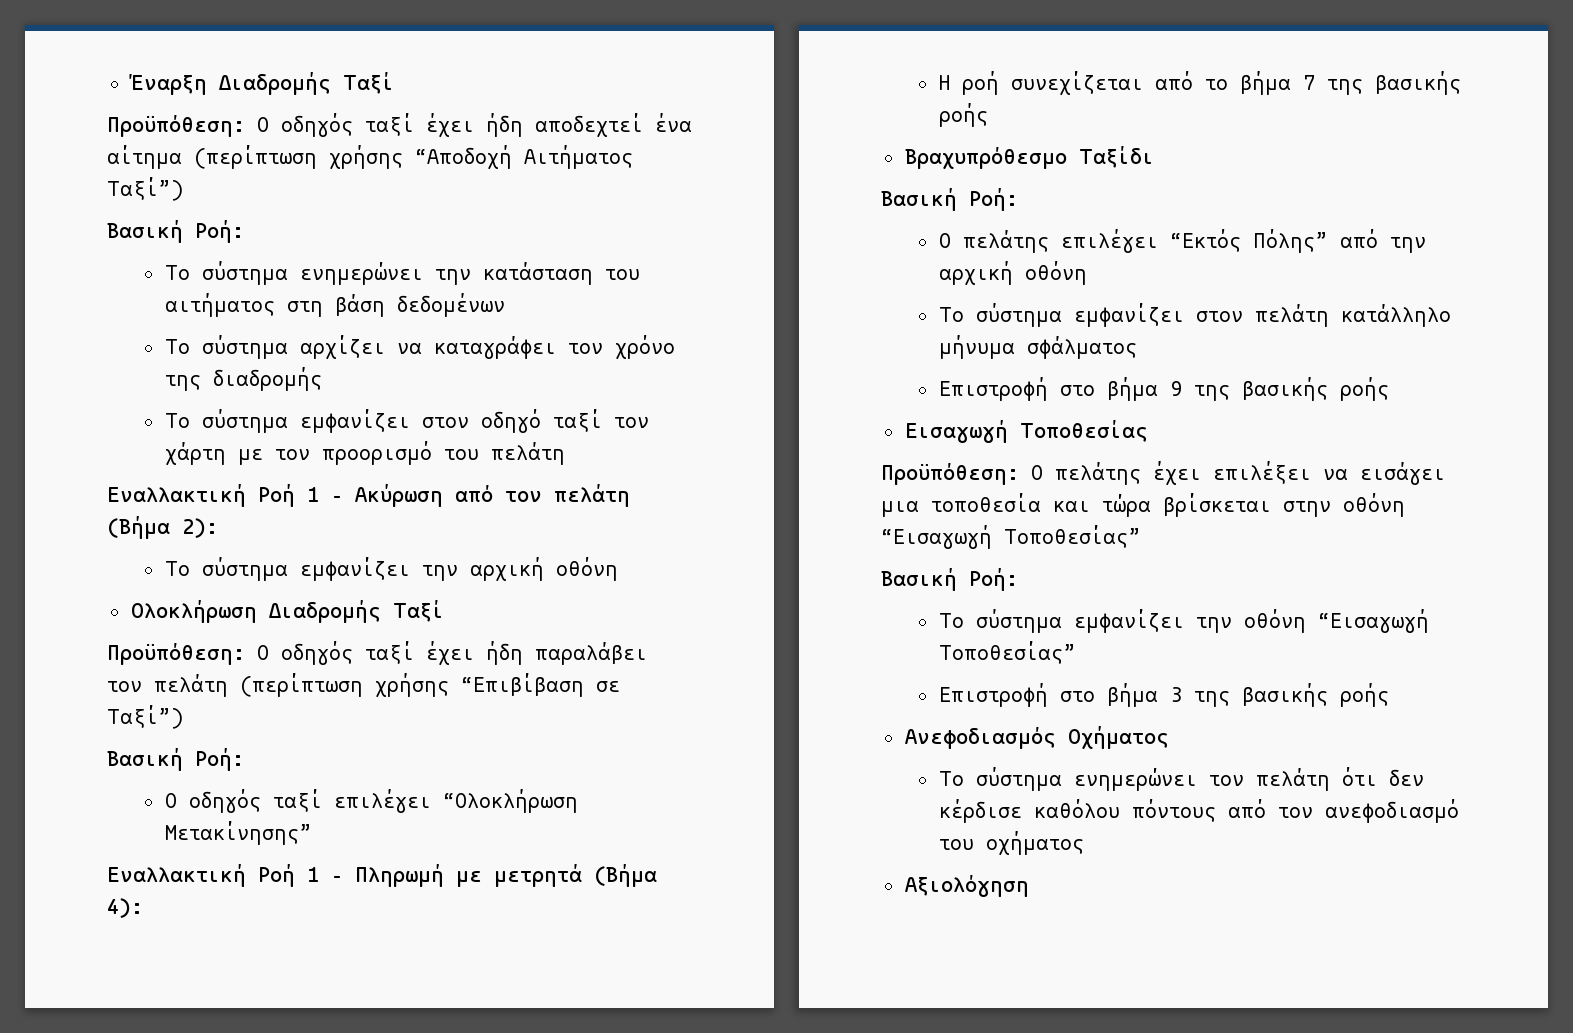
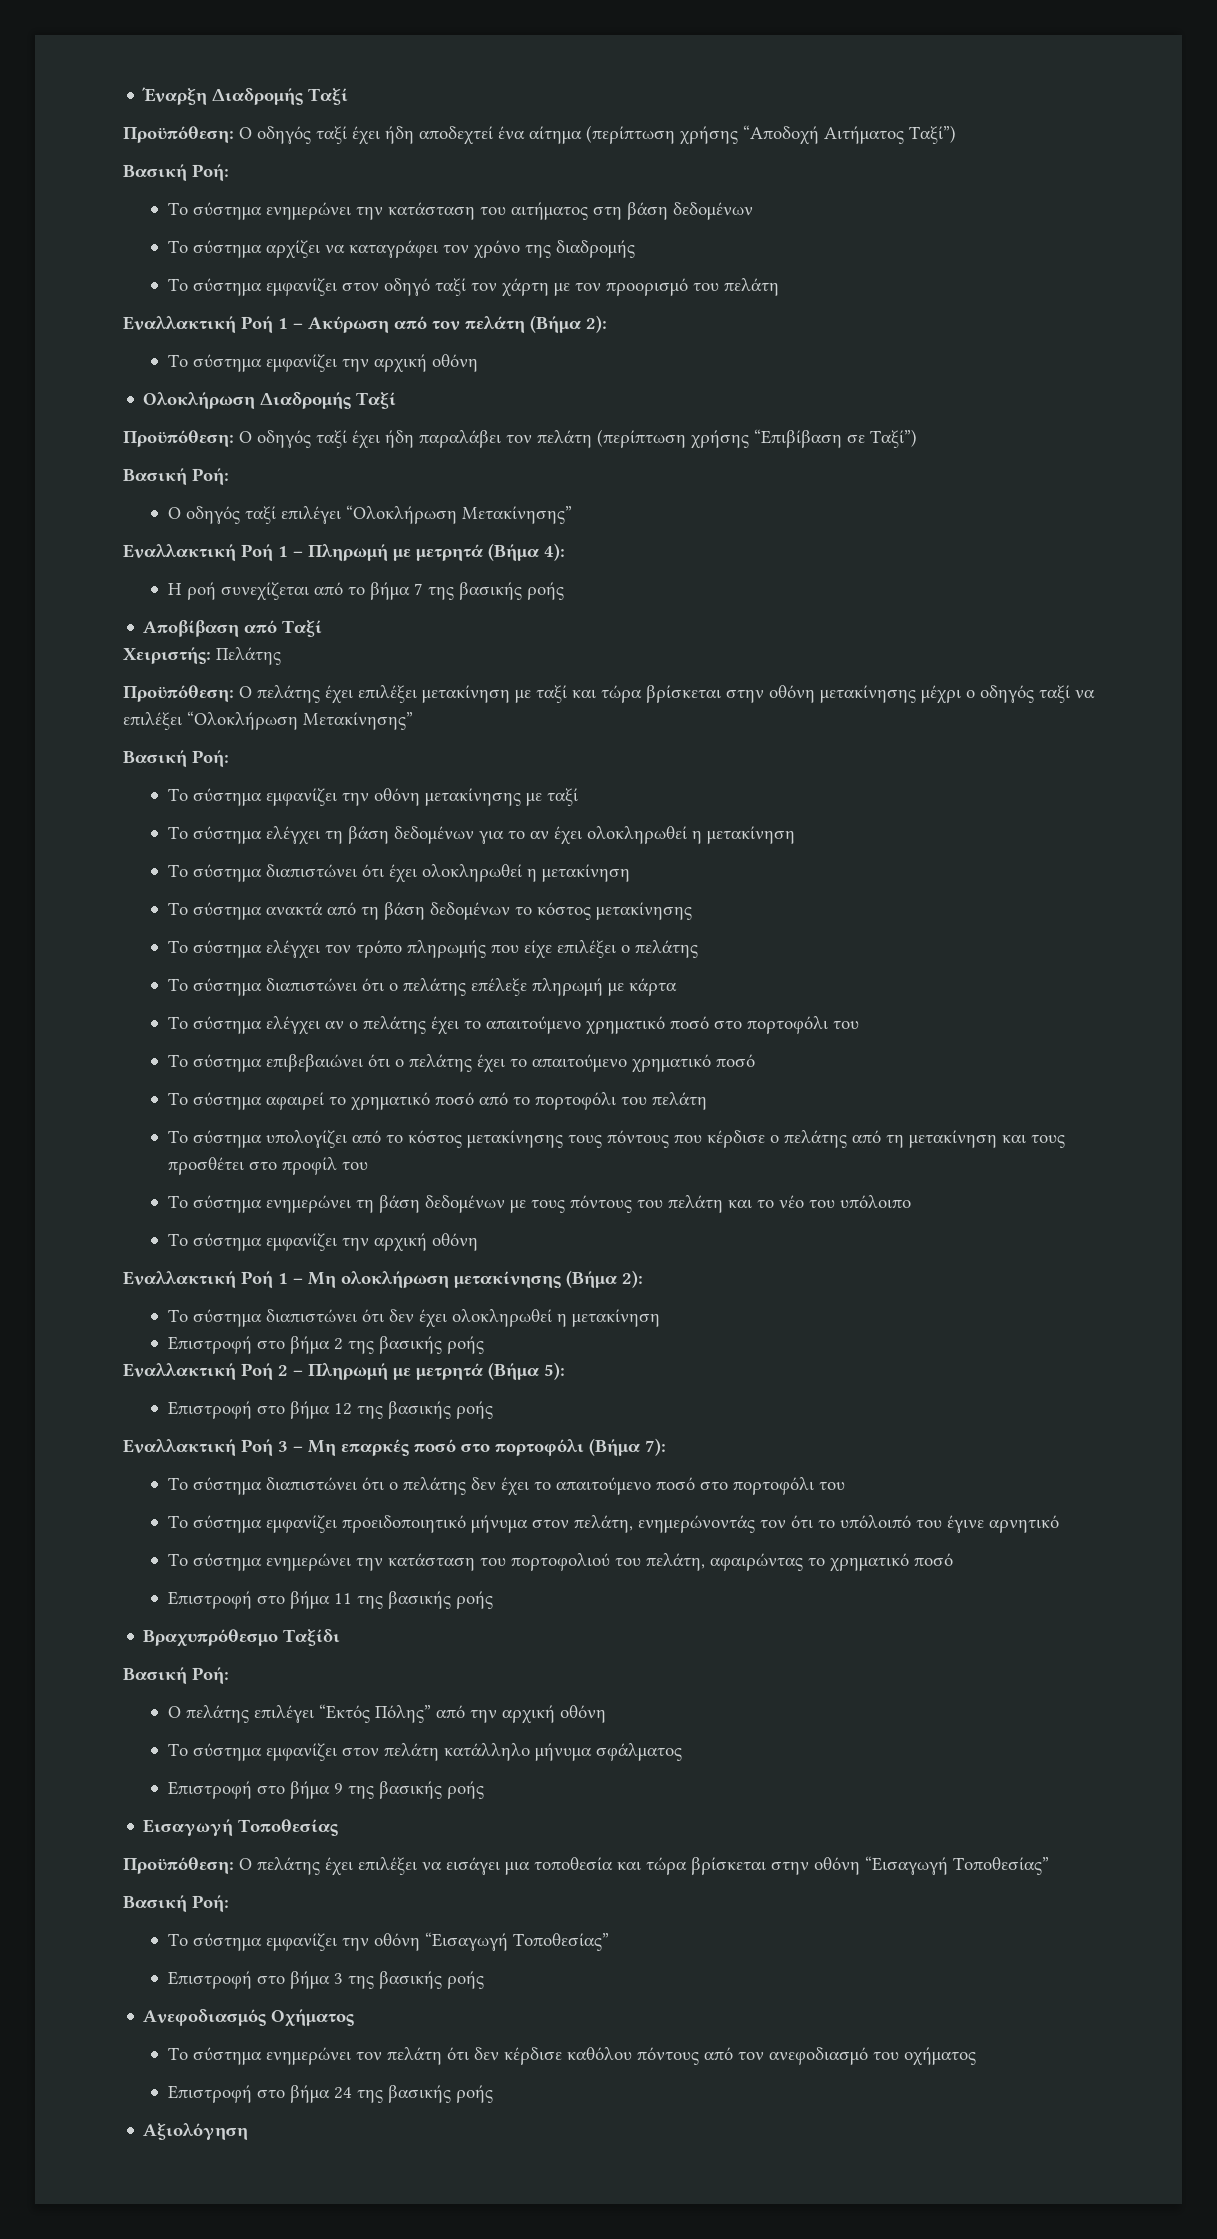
+ Αποβίβαση από Ταξί
+ Χειριστής: Πελάτης
+ Προϋπόθεση: Ο πελάτης έχει επιλέξει μετακίνηση με ταξί και τώρα βρίσκεται στην οθόνη μετακίνησης μέχρι ο οδηγός ταξί να επιλέξει “Ολοκλήρωση Μετακίνησης”
+ Βασική Ροή:
+ Το σύστημα εμφανίζει την οθόνη μετακίνησης με ταξί
+ Το σύστημα ελέγχει τη βάση δεδομένων για το αν έχει ολοκληρωθεί η μετακίνηση
+ Το σύστημα διαπιστώνει ότι έχει ολοκληρωθεί η μετακίνηση
+ Το σύστημα ανακτά από τη βάση δεδομένων το κόστος μετακίνησης
+ Το σύστημα ελέγχει τον τρόπο πληρωμής που είχε επιλέξει ο πελάτης
+ Το σύστημα διαπιστώνει ότι ο πελάτης επέλεξε πληρωμή με κάρτα
+ Το σύστημα ελέγχει αν ο πελάτης έχει το απαιτούμενο χρηματικό ποσό στο πορτοφόλι του
+ Το σύστημα επιβεβαιώνει ότι ο πελάτης έχει το απαιτούμενο χρηματικό ποσό
+ Το σύστημα αφαιρεί το χρηματικό ποσό από το πορτοφόλι του πελάτη
+ Το σύστημα υπολογίζει από το κόστος μετακίνησης τους πόντους που κέρδισε ο πελάτης από τη μετακίνηση και τους προσθέτει στο προφίλ του
+ Το σύστημα ενημερώνει τη βάση δεδομένων με τους πόντους του πελάτη και το νέο του υπόλοιπο
+ Το σύστημα εμφανίζει την αρχική οθόνη
+ Εναλλακτική Ροή 1 – Μη ολοκλήρωση μετακίνησης (Βήμα 2):
+ Το σύστημα διαπιστώνει ότι δεν έχει ολοκληρωθεί η μετακίνηση
+ Επιστροφή στο βήμα 2 της βασικής ροής
+ Εναλλακτική Ροή 2 – Πληρωμή με μετρητά (Βήμα 5):
+ Επιστροφή στο βήμα 12 της βασικής ροής
+ Εναλλακτική Ροή 3 – Μη επαρκές ποσό στο πορτοφόλι (Βήμα 7):
+ Το σύστημα διαπιστώνει ότι ο πελάτης δεν έχει το απαιτούμενο ποσό στο πορτοφόλι του
+ Το σύστημα εμφανίζει προειδοποιητικό μήνυμα στον πελάτη, ενημερώνοντάς τον ότι το υπόλοιπό του έγινε αρνητικό
+ Το σύστημα ενημερώνει την κατάσταση του πορτοφολιού του πελάτη, αφαιρώντας το χρηματικό ποσό
+ Επιστροφή στο βήμα 11 της βασικής ροής
+ Επιστροφή στο βήμα 24 της βασικής ροής

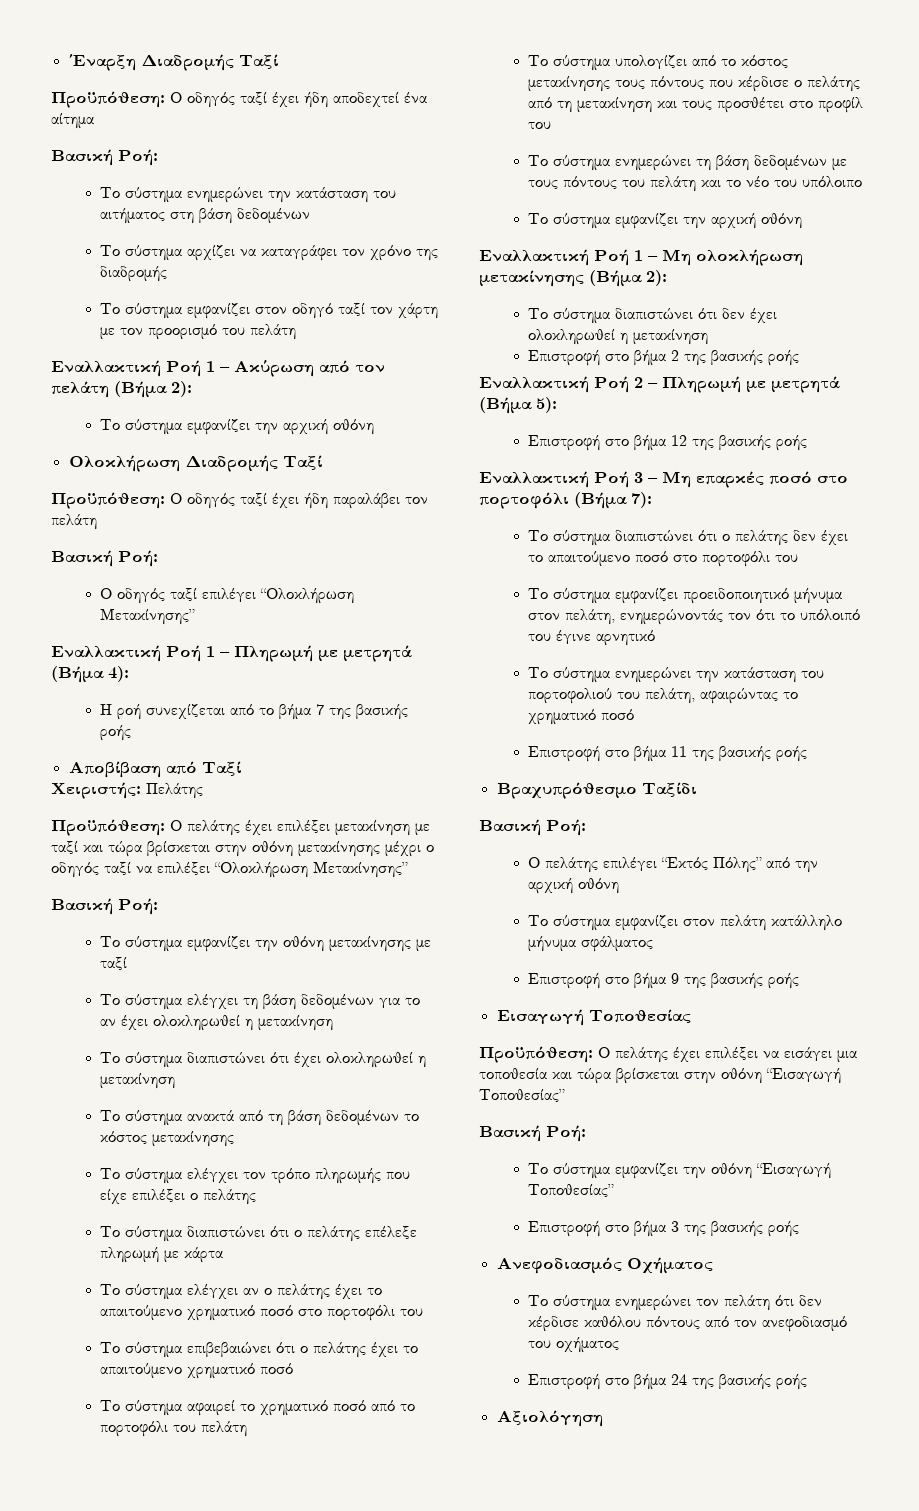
- Προϋπόθεση: Ο οδηγός ταξί έχει ήδη αποδεχτεί ένα αίτημα (περίπτωση χρήσης “Αποδοχή Αιτήματος Ταξί”)
+ Προϋπόθεση: Ο οδηγός ταξί έχει ήδη αποδεχτεί ένα αίτημα
- Προϋπόθεση: Ο οδηγός ταξί έχει ήδη παραλάβει τον πελάτη (περίπτωση χρήσης “Επιβίβαση σε Ταξί”)
+ Προϋπόθεση: Ο οδηγός ταξί έχει ήδη παραλάβει τον πελάτη

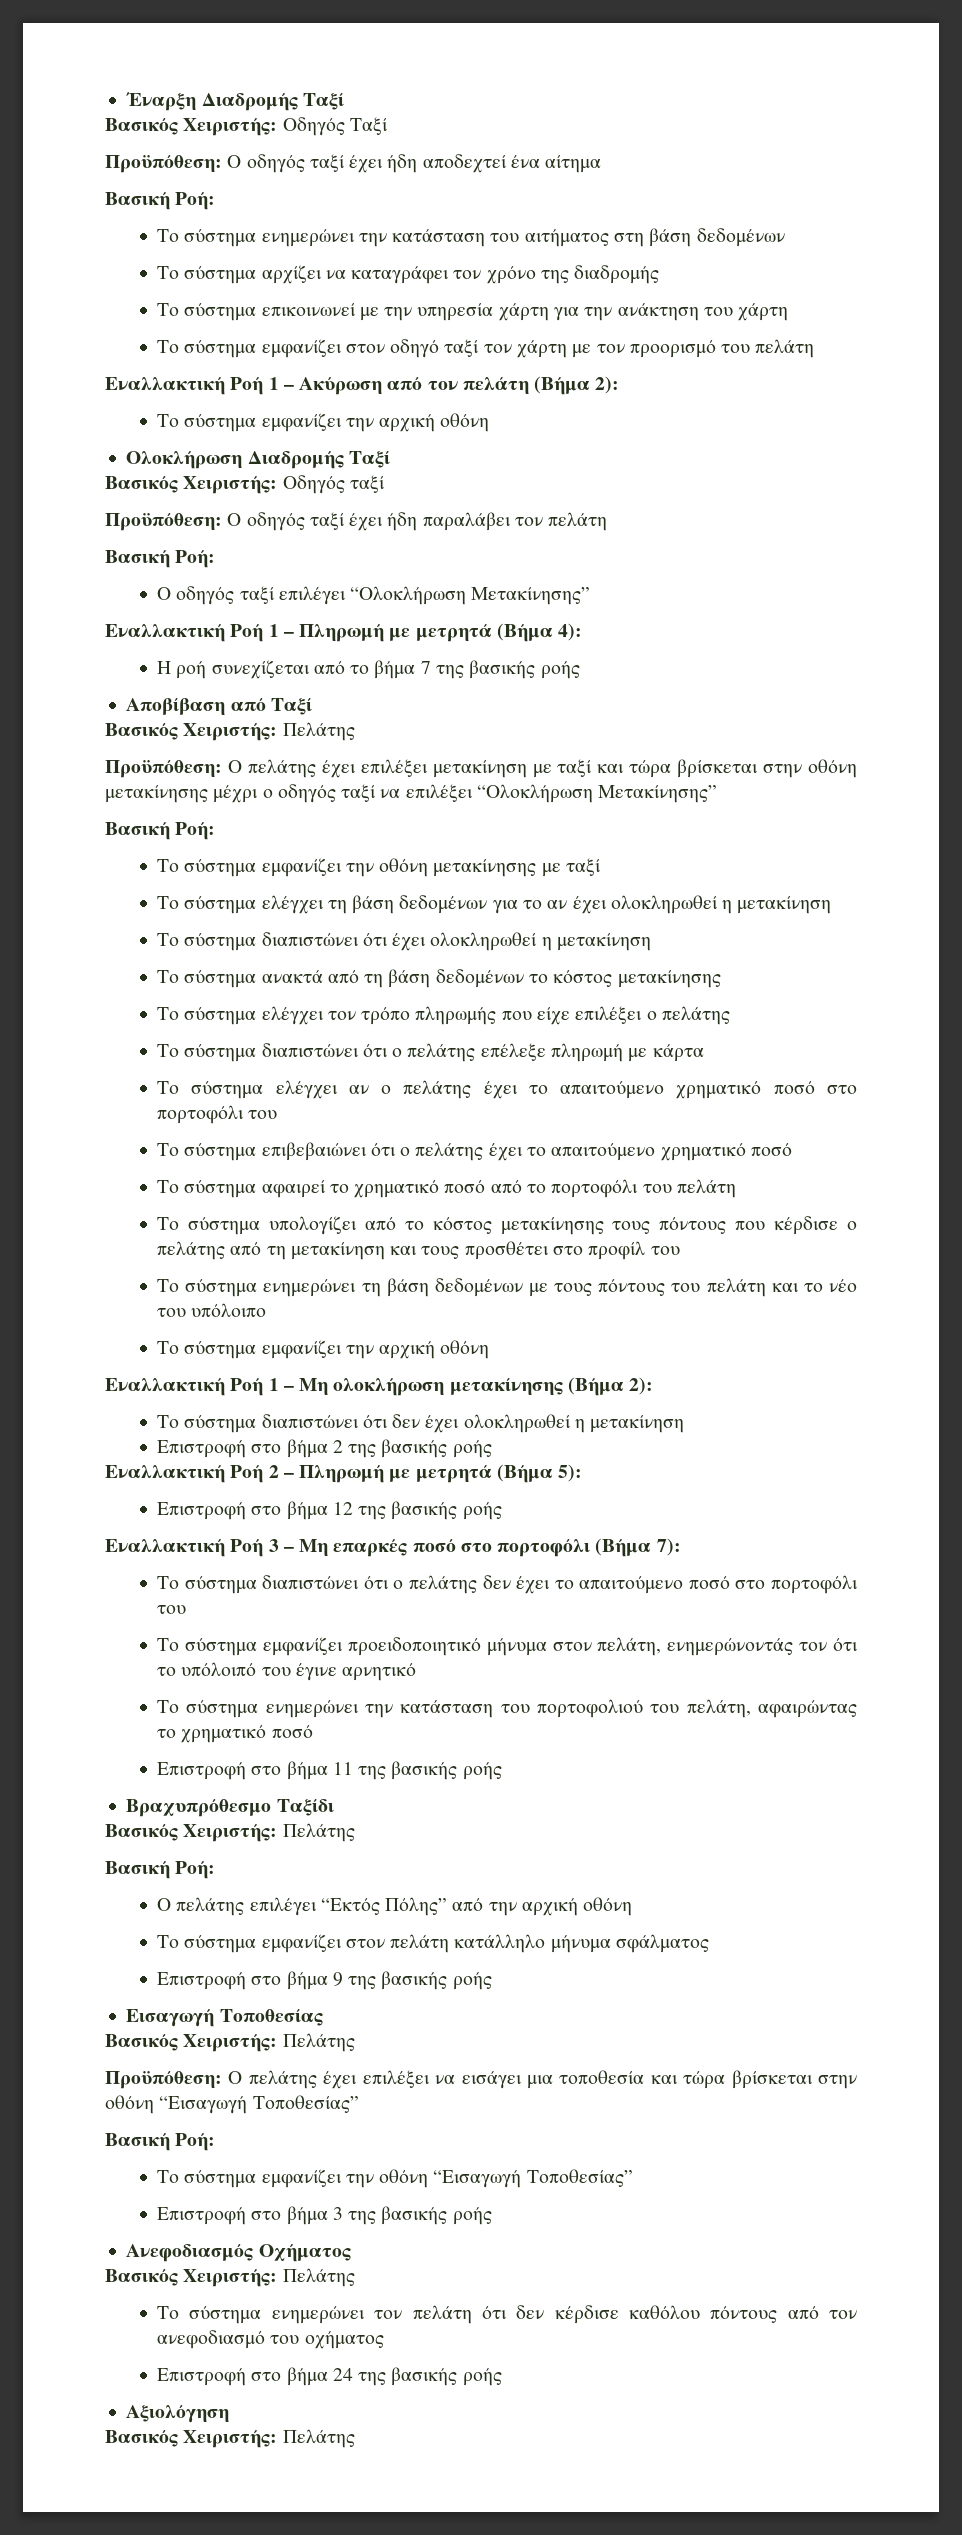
+ Βασικός Χειριστής: Οδηγός Ταξί
+ Το σύστημα επικοινωνεί με την υπηρεσία χάρτη για την ανάκτηση του χάρτη
+ Βασικός Χειριστής: Οδηγός ταξί
  Αποβίβαση από Ταξί
- Χειριστής: Πελάτης
+ Βασικός Χειριστής: Πελάτης
  Βραχυπρόθεσμο Ταξίδι
+ Βασικός Χειριστής: Πελάτης
  Εισαγωγή Τοποθεσίας
+ Βασικός Χειριστής: Πελάτης
  Ανεφοδιασμός Οχήματος
+ Βασικός Χειριστής: Πελάτης
  Αξιολόγηση
+ Βασικός Χειριστής: Πελάτης

